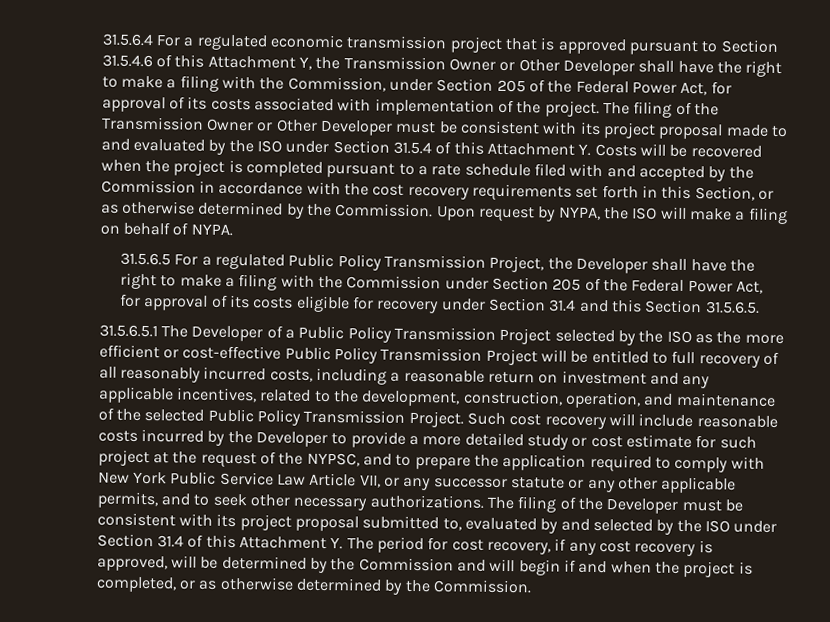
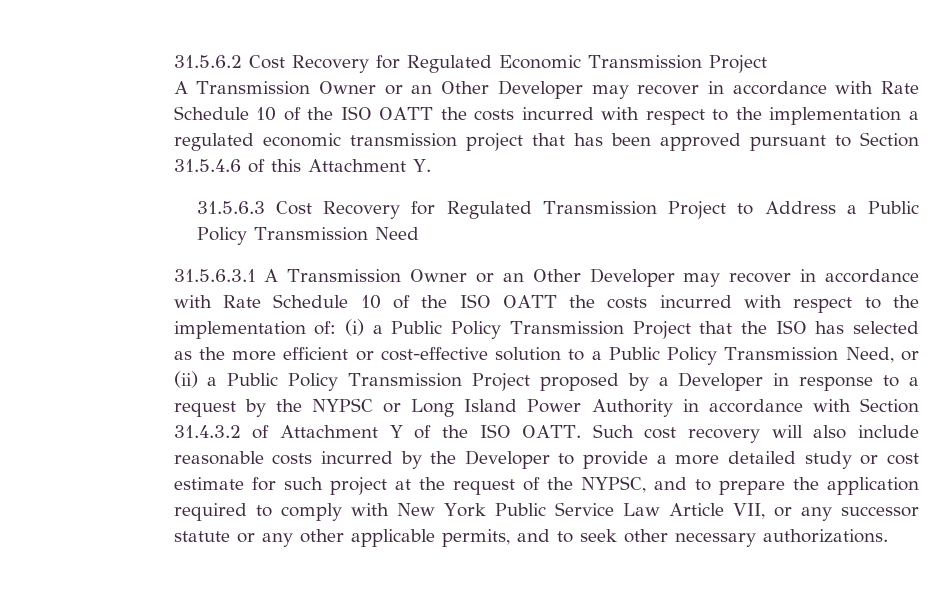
- 31.5.6.4 For a regulated economic transmission project that is approved pursuant to Section 31.5.4.6 of this Attachment Y, the Transmission Owner or Other Developer shall have the right to make a filing with the Commission, under Section 205 of the Federal Power Act, for approval of its costs associated with implementation of the project. The filing of the Transmission Owner or Other Developer must be consistent with its project proposal made to and evaluated by the ISO under Section 31.5.4 of this Attachment Y. Costs will be recovered when the project is completed pursuant to a rate schedule filed with and accepted by the Commission in accordance with the cost recovery requirements set forth in this Section, or as otherwise determined by the Commission. Upon request by NYPA, the ISO will make a filing on behalf of NYPA.
- 31.5.6.5 For a regulated Public Policy Transmission Project, the Developer shall have the right to make a filing with the Commission under Section 205 of the Federal Power Act, for approval of its costs eligible for recovery under Section 31.4 and this Section 31.5.6.5.
- 31.5.6.5.1 The Developer of a Public Policy Transmission Project selected by the ISO as the more efficient or cost-effective Public Policy Transmission Project will be entitled to full recovery of all reasonably incurred costs, including a reasonable return on investment and any applicable incentives, related to the development, construction, operation, and maintenance of the selected Public Policy Transmission Project.
+ 31.5.6.2 Cost Recovery for Regulated Economic Transmission Project
+ A Transmission Owner or an Other Developer may recover in accordance with Rate Schedule 10 of the ISO OATT the costs incurred with respect to the implementation a regulated economic transmission project that has been approved pursuant to Section 31.5.4.6 of this Attachment Y.
+ 31.5.6.3 Cost Recovery for Regulated Transmission Project to Address a Public Policy Transmission Need
+ 31.5.6.3.1 A Transmission Owner or an Other Developer may recover in accordance with Rate Schedule 10 of the ISO OATT the costs incurred with respect to the implementation of: (i) a Public Policy Transmission Project that the ISO has selected as the more efficient or cost-effective solution to a Public Policy Transmission Need, or (ii) a Public Policy Transmission Project proposed by a Developer in response to a request by the NYPSC or Long Island Power Authority in accordance with Section 31.4.3.2 of Attachment Y of the ISO OATT.
- Such cost recovery will include reasonable costs incurred by the Developer to provide a more detailed study or cost estimate for such project at the request of the NYPSC, and to prepare the application required to comply with New York Public Service Law Article VII, or any successor statute or any other applicable permits, and to seek other necessary authorizations. The filing of the Developer must be consistent with its project proposal submitted to, evaluated by and selected by the ISO under Section 31.4 of this Attachment Y. The period for cost recovery, if any cost recovery is approved, will be determined by the Commission and will begin if and when the project is completed, or as otherwise determined by the Commission.
+ Such cost recovery will also include reasonable costs incurred by the Developer to provide a more detailed study or cost estimate for such project at the request of the NYPSC, and to prepare the application required to comply with New York Public Service Law Article VII, or any successor statute or any other applicable permits, and to seek other necessary authorizations.

